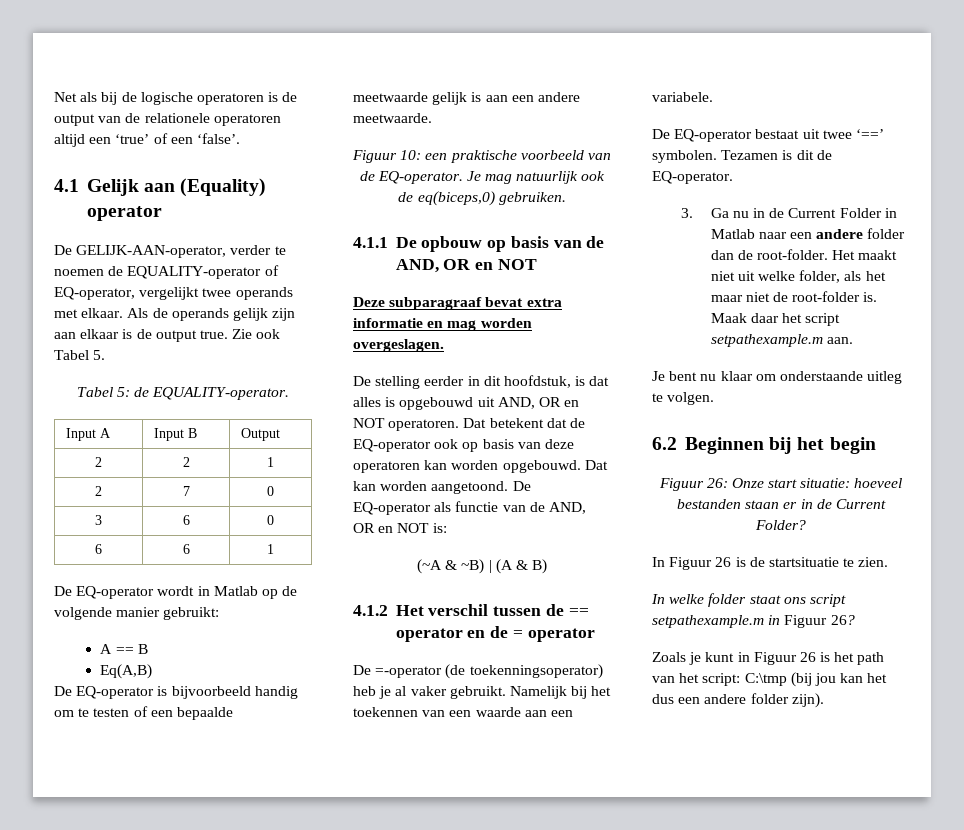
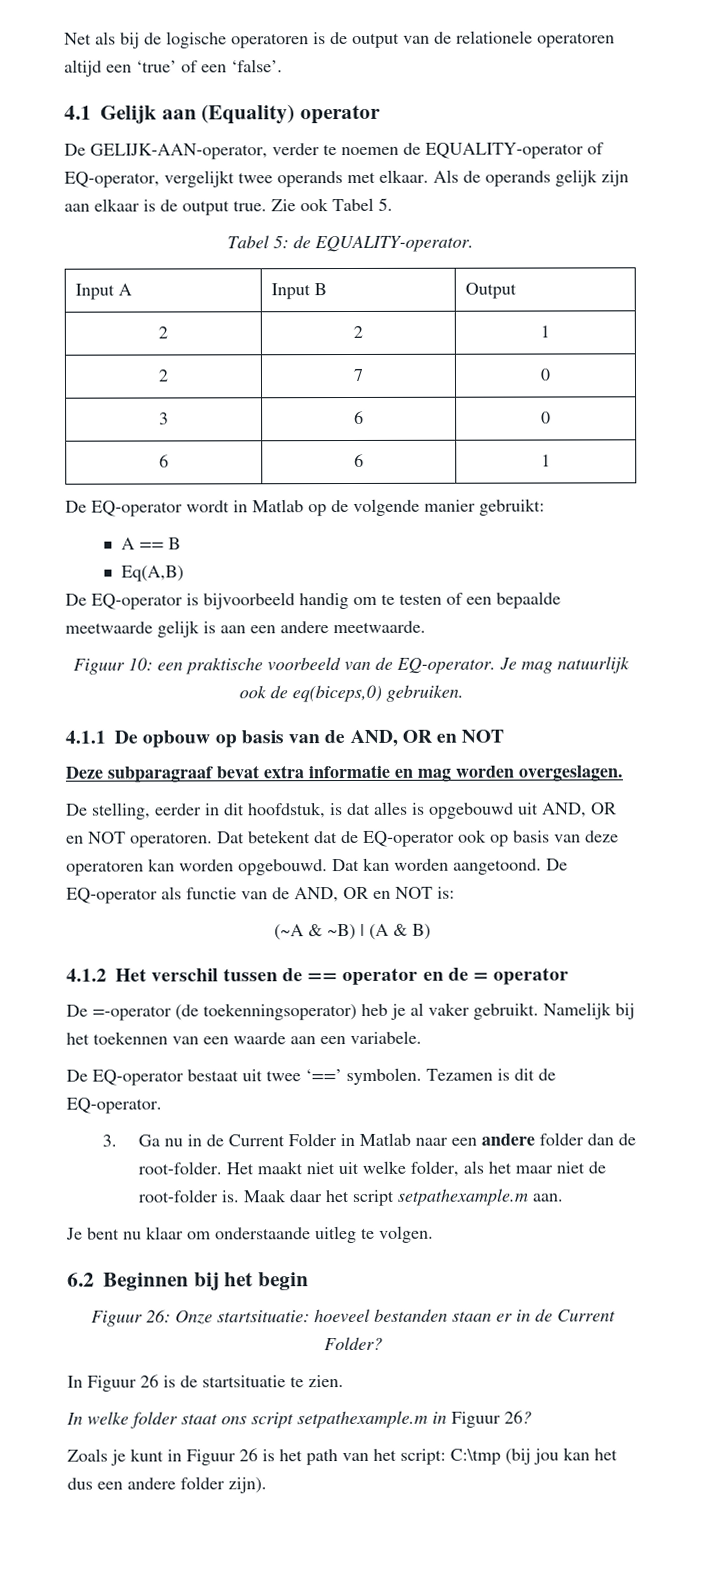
- De stelling eerder in dit hoofdstuk, is dat alles is opgebouwd uit AND, OR en NOT operatoren.
+ De stelling, eerder in dit hoofdstuk, is dat alles is opgebouwd uit AND, OR en NOT operatoren.
- Figuur 26: Onze start situatie: hoeveel bestanden staan er in de Current Folder?
+ Figuur 26: Onze startsituatie: hoeveel bestanden staan er in de Current Folder?

